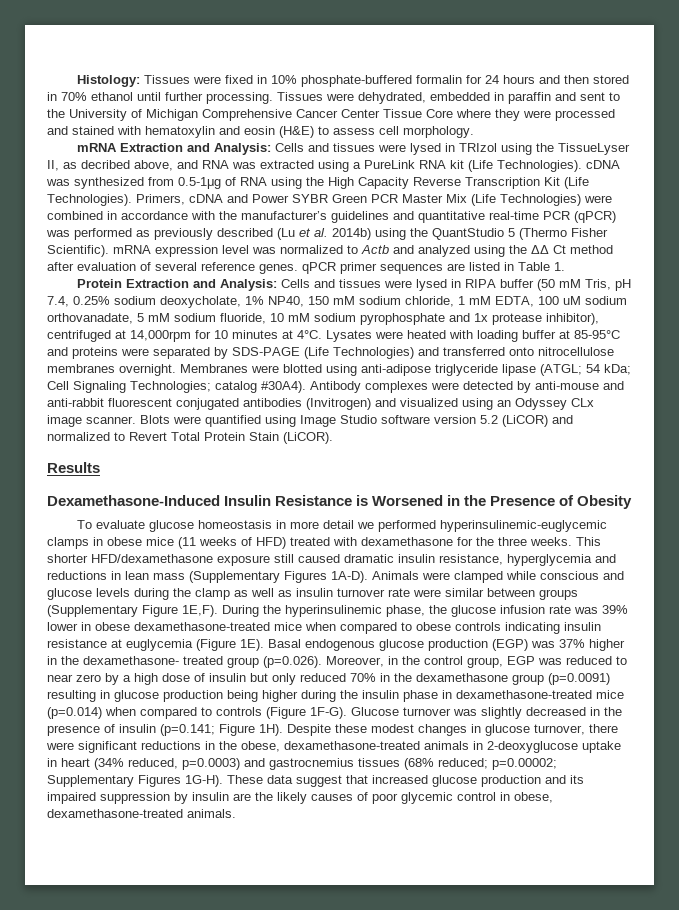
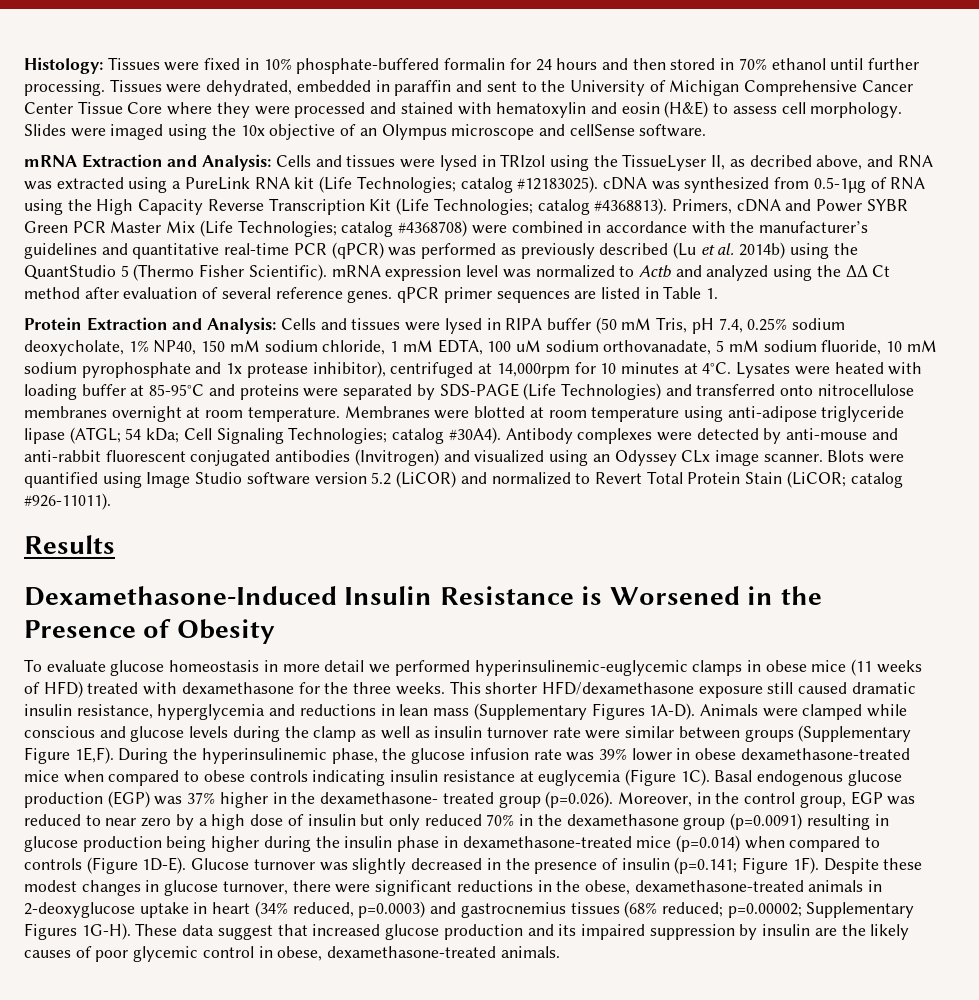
+ Slides were imaged using the 10x objective of an Olympus microscope and cellSense software.
- mRNA Extraction and Analysis: Cells and tissues were lysed in TRIzol using the TissueLyser II, as decribed above, and RNA was extracted using a PureLink RNA kit (Life Technologies). cDNA was synthesized from 0.5-1μg of RNA using the High Capacity Reverse Transcription Kit (Life Technologies).
+ mRNA Extraction and Analysis: Cells and tissues were lysed in TRIzol using the TissueLyser II, as decribed above, and RNA was extracted using a PureLink RNA kit (Life Technologies; catalog #12183025). cDNA was synthesized from 0.5-1μg of RNA using the High Capacity Reverse Transcription Kit (Life Technologies; catalog #4368813).
- Primers, cDNA and Power SYBR Green PCR Master Mix (Life Technologies) were combined in accordance with the manufacturer’s guidelines and quantitative real-time PCR (qPCR) was performed as previously described (Lu et al. 2014b) using the QuantStudio 5 (Thermo Fisher Scientific). mRNA expression level was normalized to Actb and analyzed using the ΔΔ Ct method after evaluation of several reference genes. qPCR primer sequences are listed in Table 1.
+ Primers, cDNA and Power SYBR Green PCR Master Mix (Life Technologies; catalog #4368708) were combined in accordance with the manufacturer’s guidelines and quantitative real-time PCR (qPCR) was performed as previously described (Lu et al. 2014b) using the QuantStudio 5 (Thermo Fisher Scientific). mRNA expression level was normalized to Actb and analyzed using the ΔΔ Ct method after evaluation of several reference genes. qPCR primer sequences are listed in Table 1.
- Lysates were heated with loading buffer at 85-95°C and proteins were separated by SDS-PAGE (Life Technologies) and transferred onto nitrocellulose membranes overnight. Membranes were blotted using anti-adipose triglyceride lipase (ATGL; 54 kDa; Cell Signaling Technologies; catalog #30A4).
+ Lysates were heated with loading buffer at 85-95°C and proteins were separated by SDS-PAGE (Life Technologies) and transferred onto nitrocellulose membranes overnight at room temperature. Membranes were blotted at room temperature using anti-adipose triglyceride lipase (ATGL; 54 kDa; Cell Signaling Technologies; catalog #30A4).
- Blots were quantified using Image Studio software version 5.2 (LiCOR) and normalized to Revert Total Protein Stain (LiCOR).
+ Blots were quantified using Image Studio software version 5.2 (LiCOR) and normalized to Revert Total Protein Stain (LiCOR; catalog #926-11011).
- During the hyperinsulinemic phase, the glucose infusion rate was 39% lower in obese dexamethasone-treated mice when compared to obese controls indicating insulin resistance at euglycemia (Figure 1E).
+ During the hyperinsulinemic phase, the glucose infusion rate was 39% lower in obese dexamethasone-treated mice when compared to obese controls indicating insulin resistance at euglycemia (Figure 1C).
- Basal endogenous glucose production (EGP) was 37% higher in the dexamethasone- treated group (p=0.026). Moreover, in the control group, EGP was reduced to near zero by a high dose of insulin but only reduced 70% in the dexamethasone group (p=0.0091) resulting in glucose production being higher during the insulin phase in dexamethasone-treated mice (p=0.014) when compared to controls (Figure 1F-G).
+ Basal endogenous glucose production (EGP) was 37% higher in the dexamethasone- treated group (p=0.026). Moreover, in the control group, EGP was reduced to near zero by a high dose of insulin but only reduced 70% in the dexamethasone group (p=0.0091) resulting in glucose production being higher during the insulin phase in dexamethasone-treated mice (p=0.014) when compared to controls (Figure 1D-E).
- Glucose turnover was slightly decreased in the presence of insulin (p=0.141; Figure 1H).
+ Glucose turnover was slightly decreased in the presence of insulin (p=0.141; Figure 1F).

